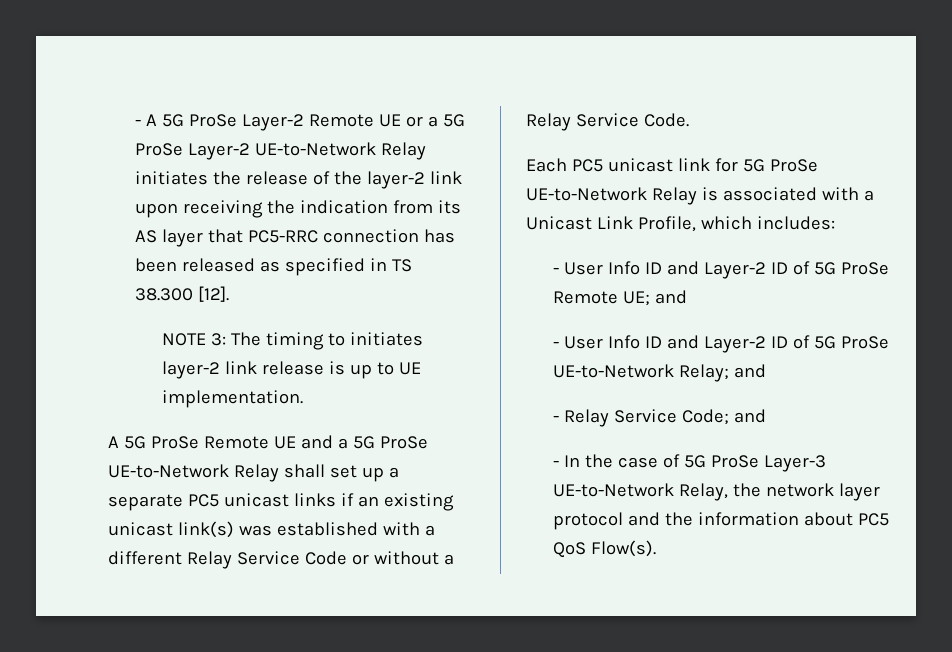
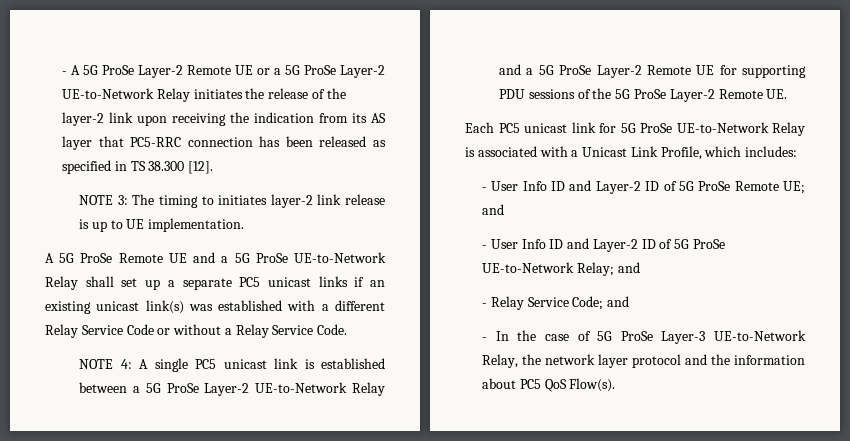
+ NOTE 4: A single PC5 unicast link is established between a 5G ProSe Layer-2 UE-to-Network Relay and a 5G ProSe Layer-2 Remote UE for supporting PDU sessions of the 5G ProSe Layer-2 Remote UE.

